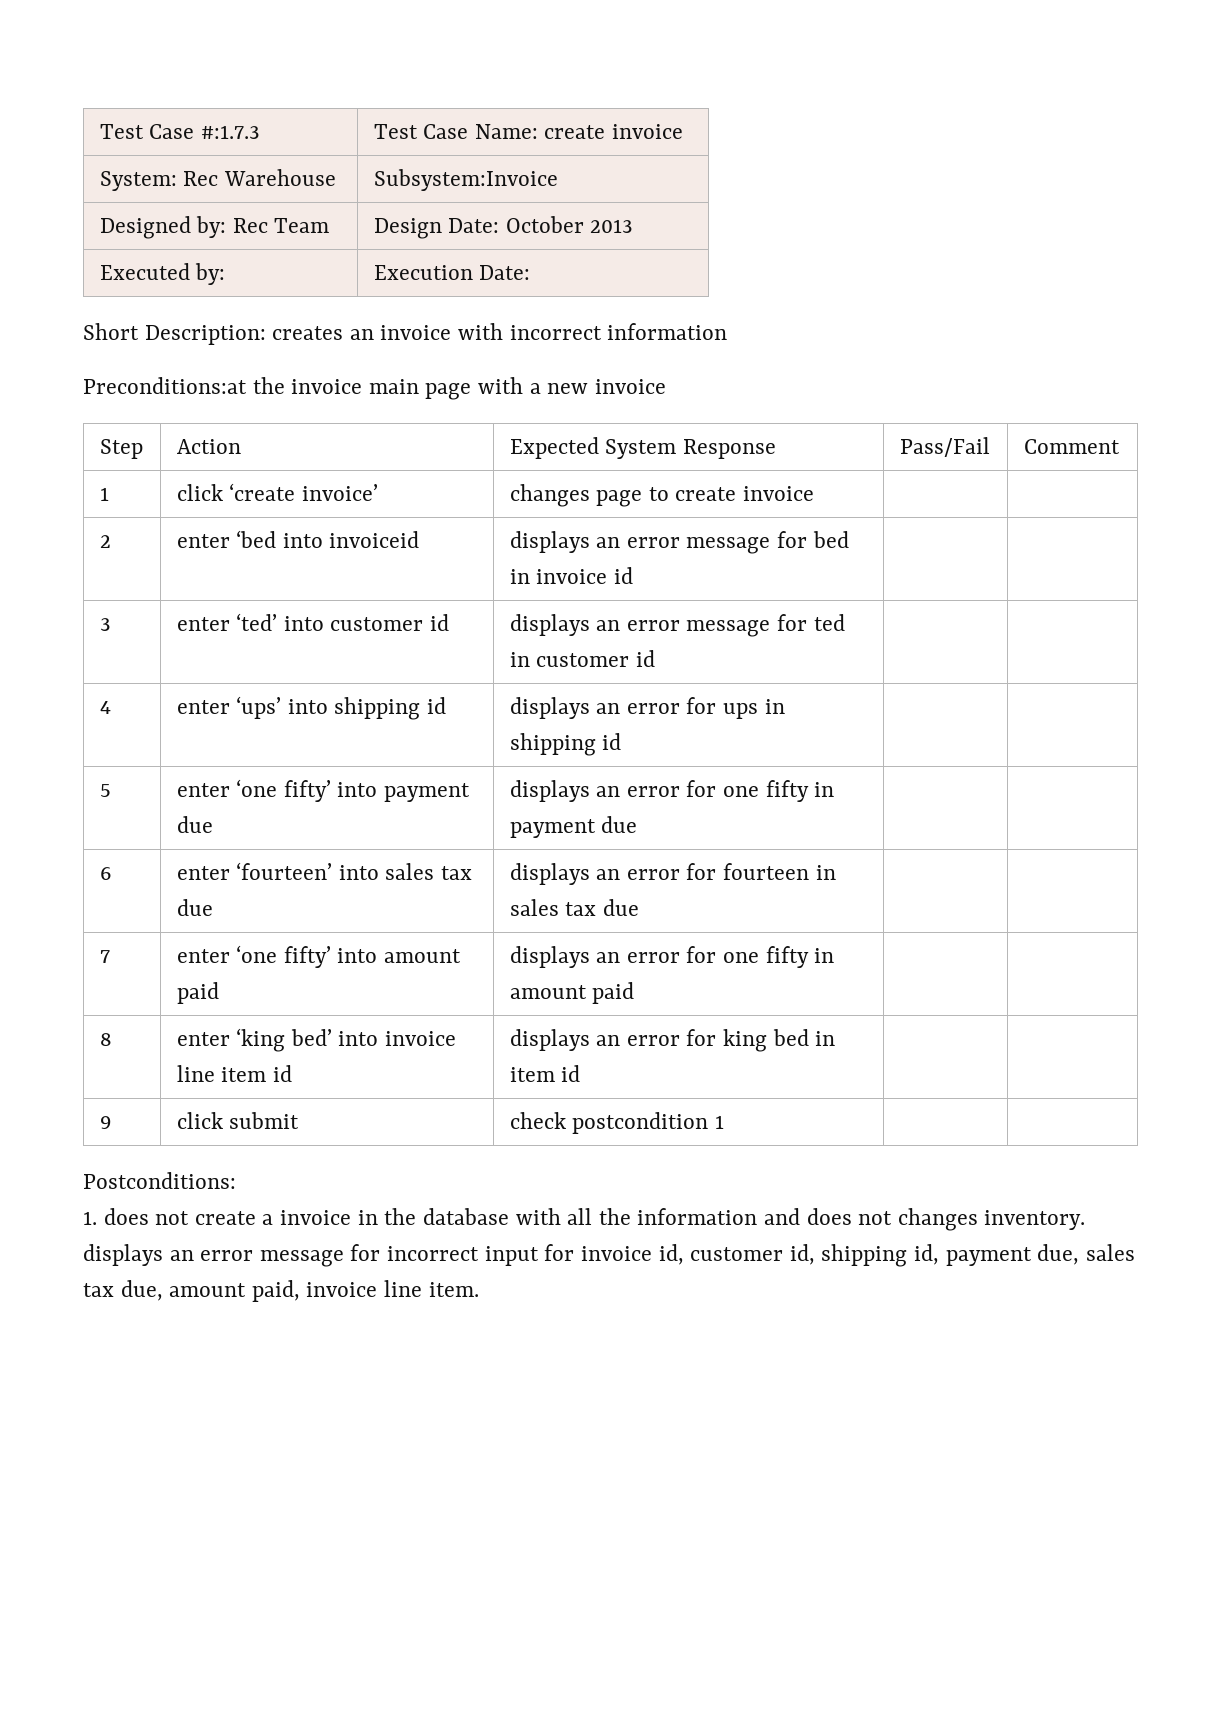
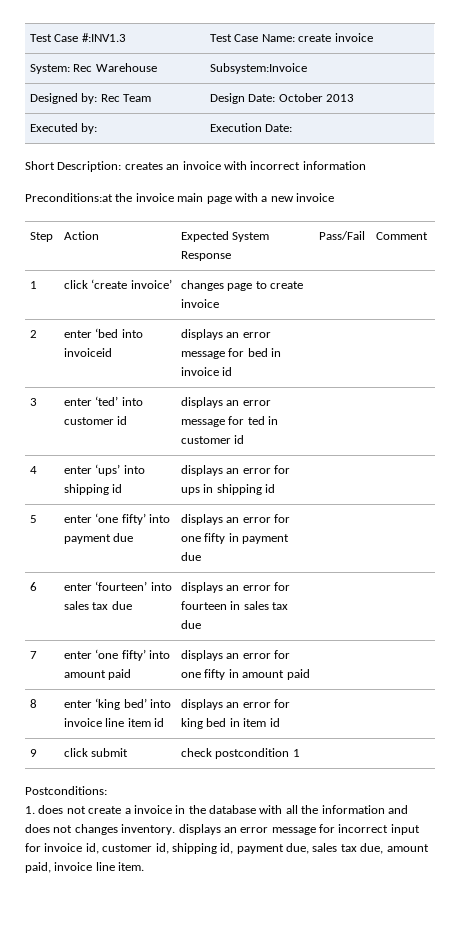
- Test Case #:1.7.3 | Test Case Name: create invoice
+ Test Case #:INV1.3 | Test Case Name: create invoice

